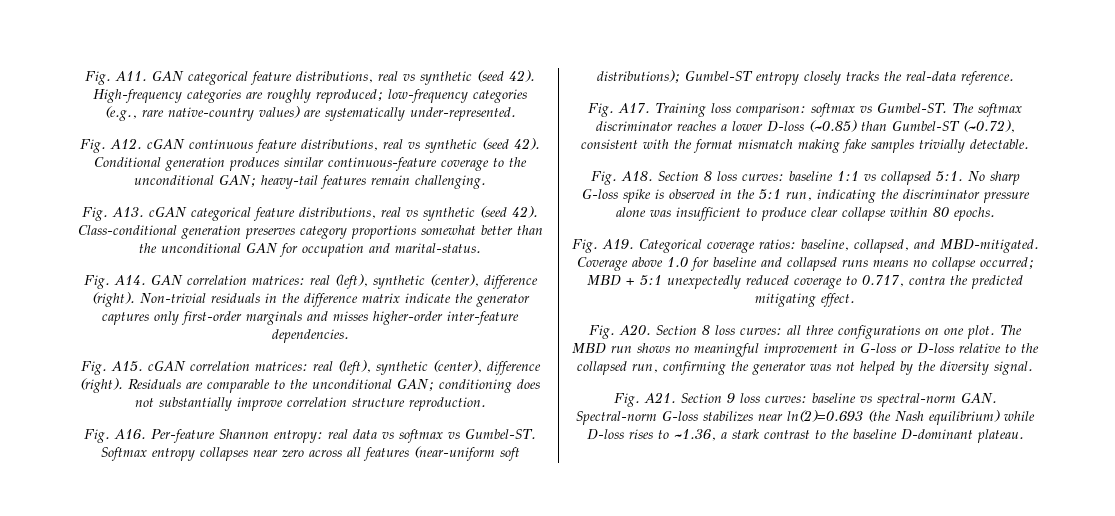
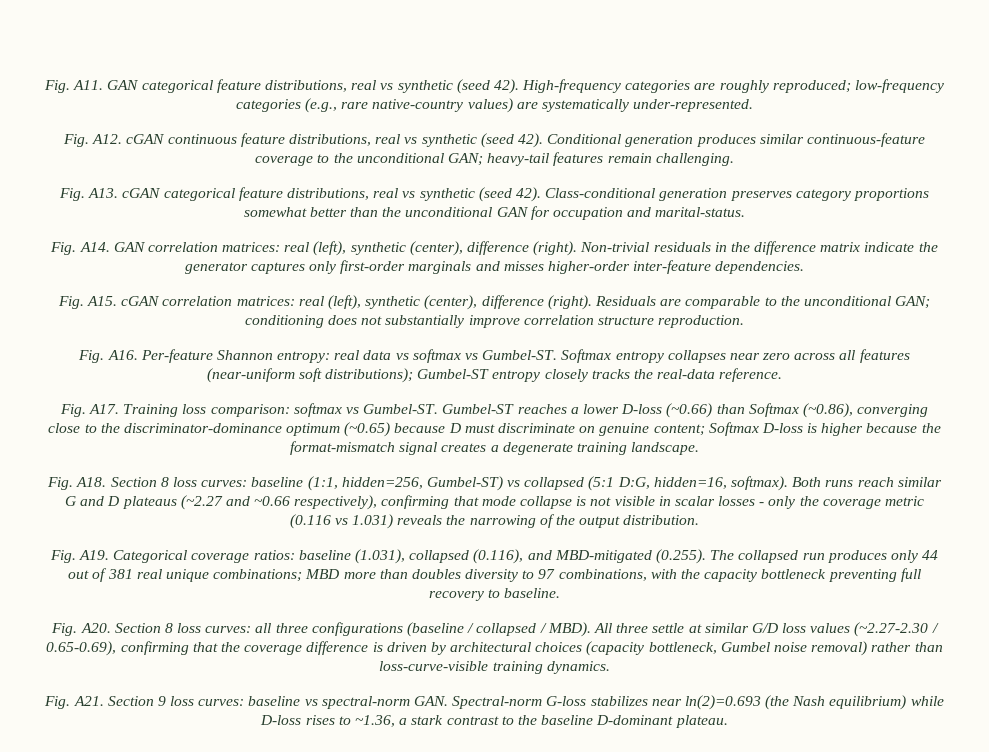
- The softmax discriminator reaches a lower D-loss (~0.85) than Gumbel-ST (~0.72), consistent with the format mismatch making fake samples trivially detectable.
+ Gumbel-ST reaches a lower D-loss (~0.66) than Softmax (~0.86), converging close to the discriminator-dominance optimum (~0.65) because D must discriminate on genuine content; Softmax D-loss is higher because the format-mismatch signal creates a degenerate training landscape.
- Fig. A18. Section 8 loss curves: baseline 1:1 vs collapsed 5:1. No sharp G-loss spike is observed in the 5:1 run, indicating the discriminator pressure alone was insufficient to produce clear collapse within 80 epochs.
+ Fig. A18. Section 8 loss curves: baseline (1:1, hidden=256, Gumbel-ST) vs collapsed (5:1 D:G, hidden=16, softmax). Both runs reach similar G and D plateaus (~2.27 and ~0.66 respectively), confirming that mode collapse is not visible in scalar losses - only the coverage metric (0.116 vs 1.031) reveals the narrowing of the output distribution.
- Fig. A19. Categorical coverage ratios: baseline, collapsed, and MBD-mitigated. Coverage above 1.0 for baseline and collapsed runs means no collapse occurred; MBD + 5:1 unexpectedly reduced coverage to 0.717, contra the predicted mitigating effect.
+ Fig. A19. Categorical coverage ratios: baseline (1.031), collapsed (0.116), and MBD-mitigated (0.255). The collapsed run produces only 44 out of 381 real unique combinations; MBD more than doubles diversity to 97 combinations, with the capacity bottleneck preventing full recovery to baseline.
- Fig. A20. Section 8 loss curves: all three configurations on one plot. The MBD run shows no meaningful improvement in G-loss or D-loss relative to the collapsed run, confirming the generator was not helped by the diversity signal.
+ Fig. A20. Section 8 loss curves: all three configurations (baseline / collapsed / MBD). All three settle at similar G/D loss values (~2.27-2.30 / 0.65-0.69), confirming that the coverage difference is driven by architectural choices (capacity bottleneck, Gumbel noise removal) rather than loss-curve-visible training dynamics.

